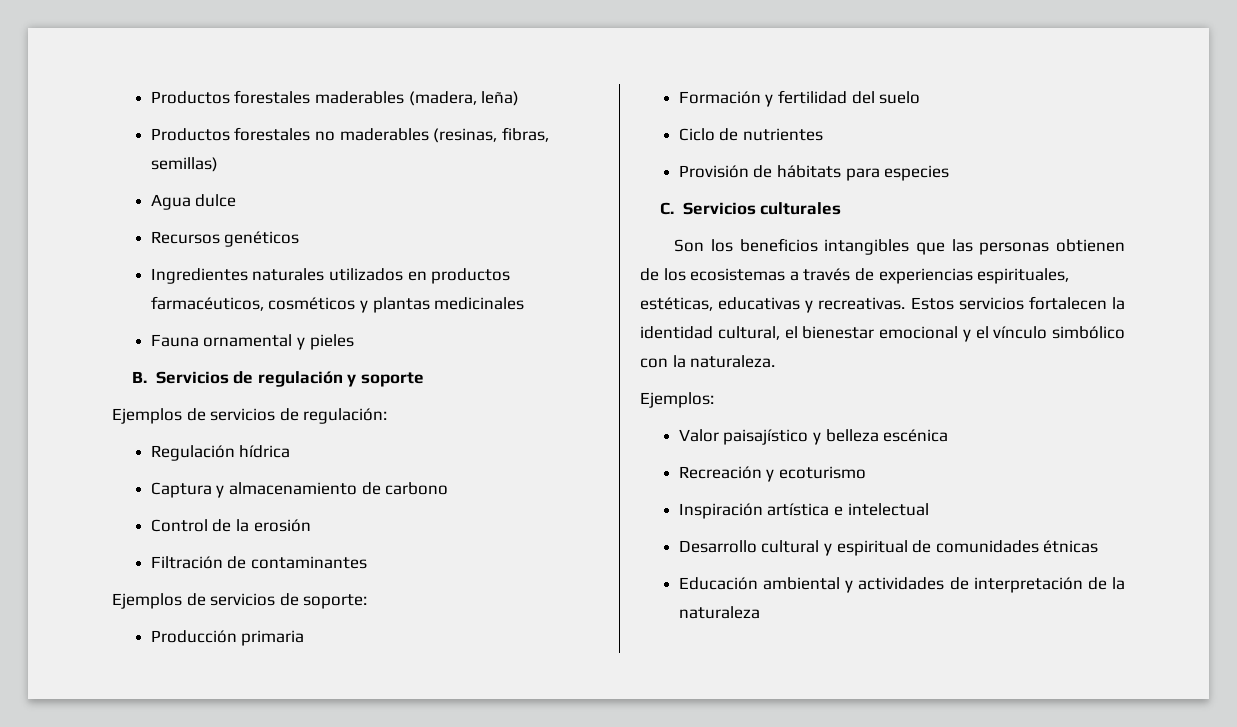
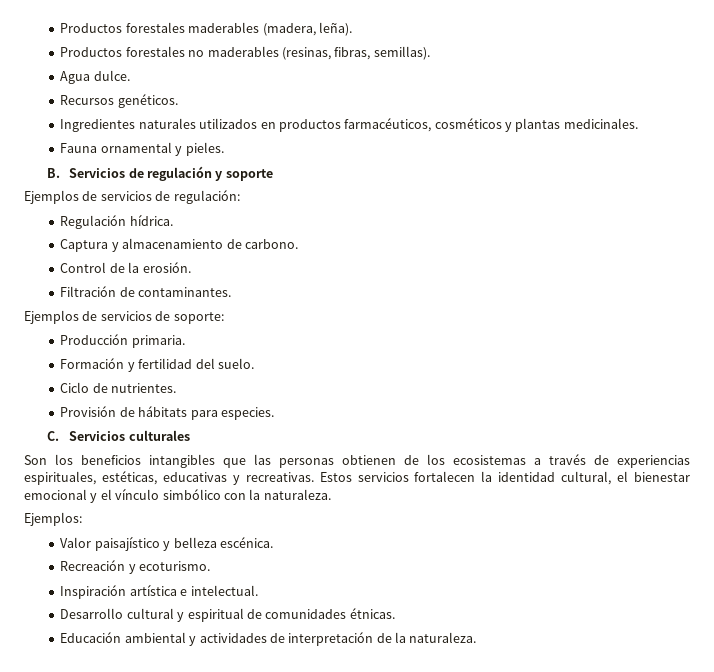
- Productos forestales maderables (madera, leña)
+ Productos forestales maderables (madera, leña).
- Productos forestales no maderables (resinas, fibras, semillas)
+ Productos forestales no maderables (resinas, fibras, semillas).
- Agua dulce
+ Agua dulce.
- Recursos genéticos
+ Recursos genéticos.
- Ingredientes naturales utilizados en productos farmacéuticos, cosméticos y plantas medicinales
+ Ingredientes naturales utilizados en productos farmacéuticos, cosméticos y plantas medicinales.
- Fauna ornamental y pieles
+ Fauna ornamental y pieles.
- Regulación hídrica
+ Regulación hídrica.
- Captura y almacenamiento de carbono
+ Captura y almacenamiento de carbono.
- Control de la erosión
+ Control de la erosión.
- Filtración de contaminantes
+ Filtración de contaminantes.
- Producción primaria
+ Producción primaria.
- Formación y fertilidad del suelo
+ Formación y fertilidad del suelo.
- Ciclo de nutrientes
+ Ciclo de nutrientes.
- Provisión de hábitats para especies
+ Provisión de hábitats para especies.
- Valor paisajístico y belleza escénica
+ Valor paisajístico y belleza escénica.
- Recreación y ecoturismo
+ Recreación y ecoturismo.
- Inspiración artística e intelectual
+ Inspiración artística e intelectual.
- Desarrollo cultural y espiritual de comunidades étnicas
+ Desarrollo cultural y espiritual de comunidades étnicas.
- Educación ambiental y actividades de interpretación de la naturaleza
+ Educación ambiental y actividades de interpretación de la naturaleza.

